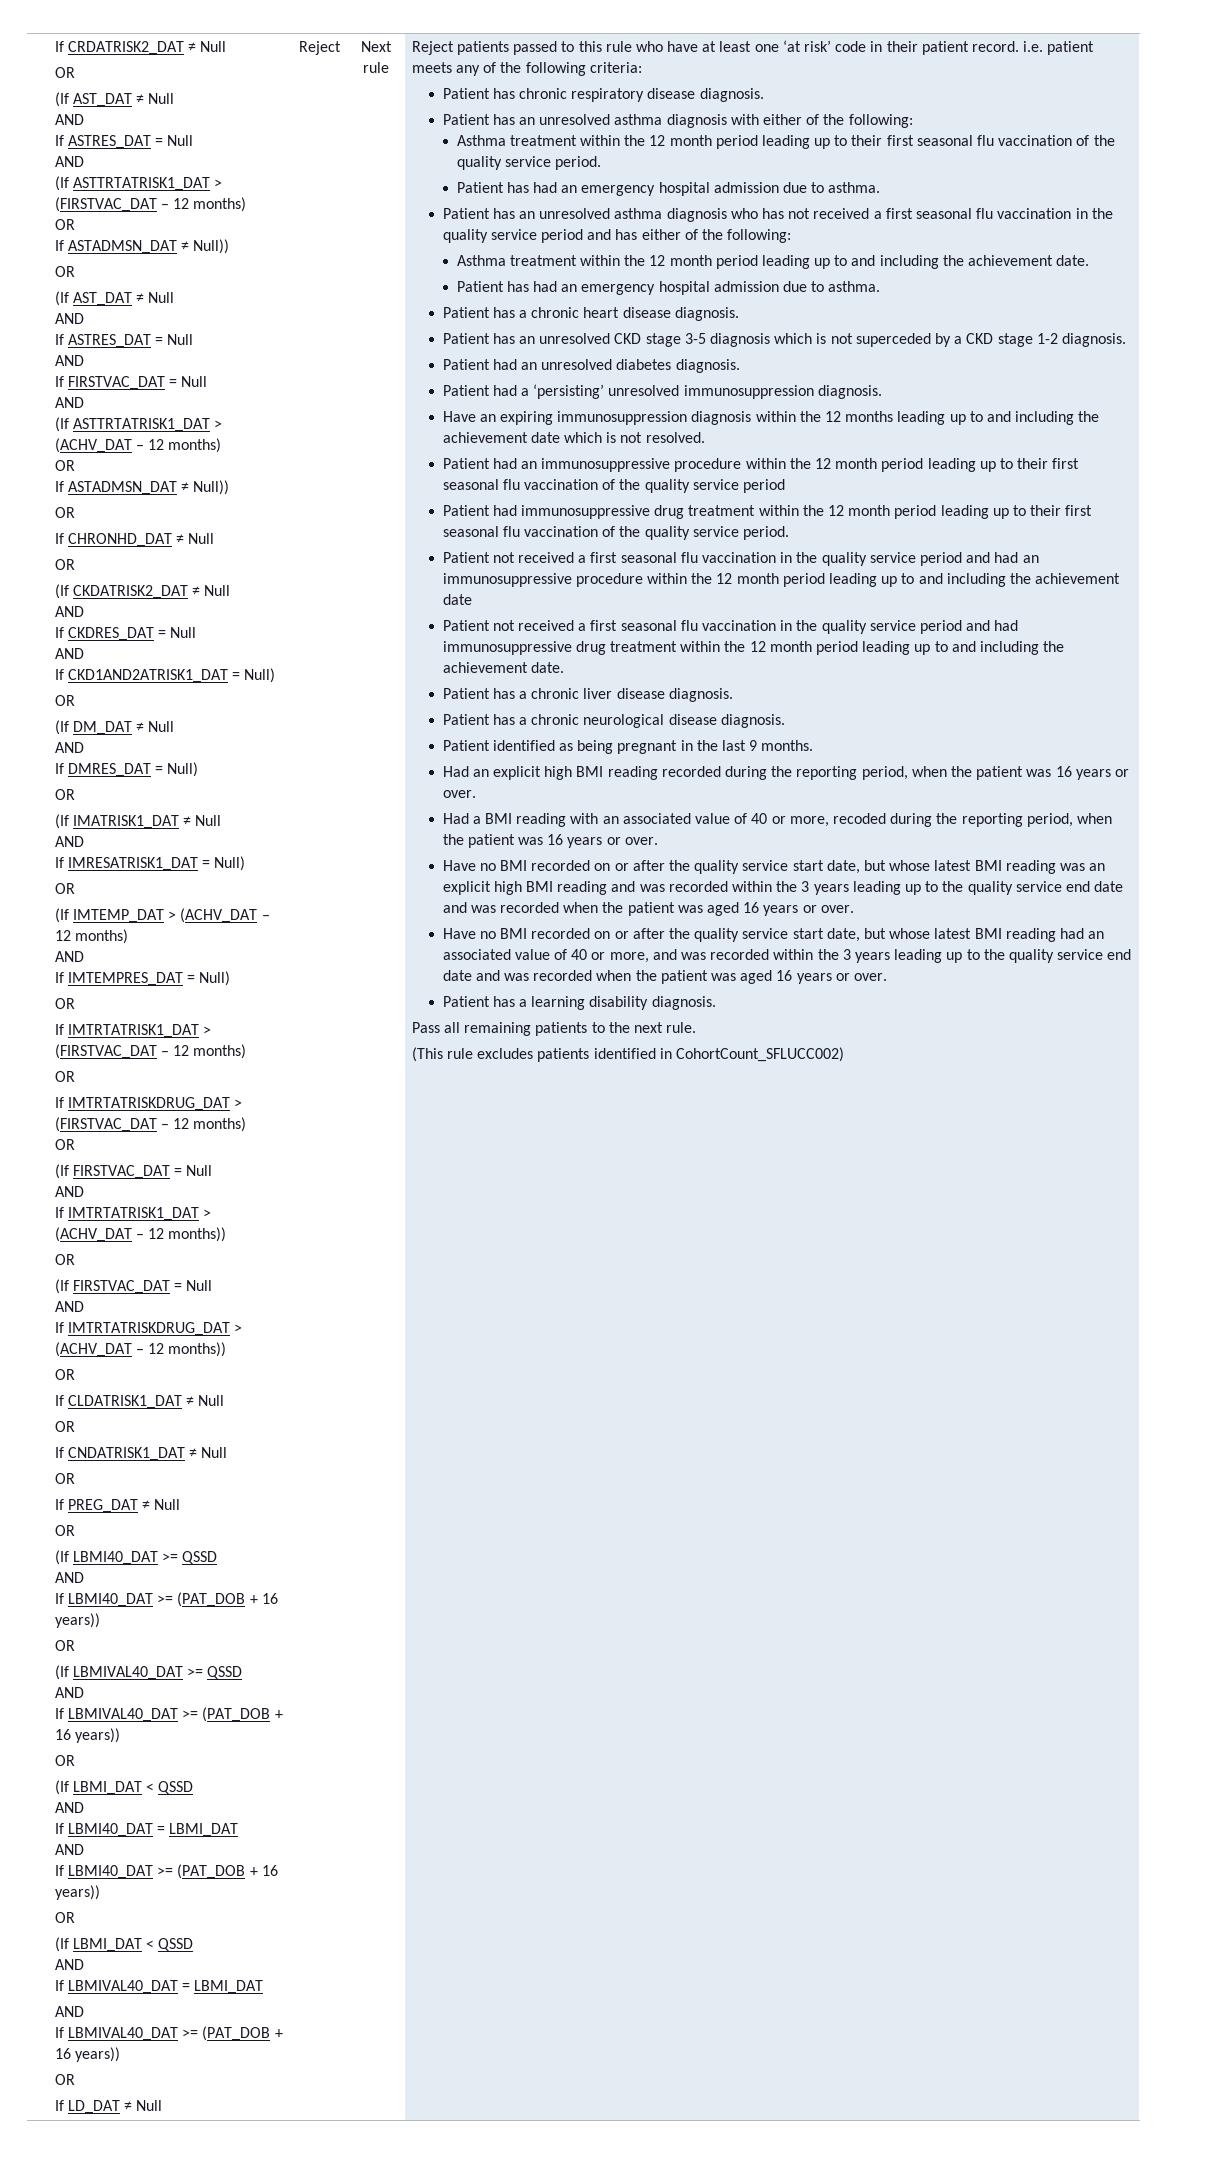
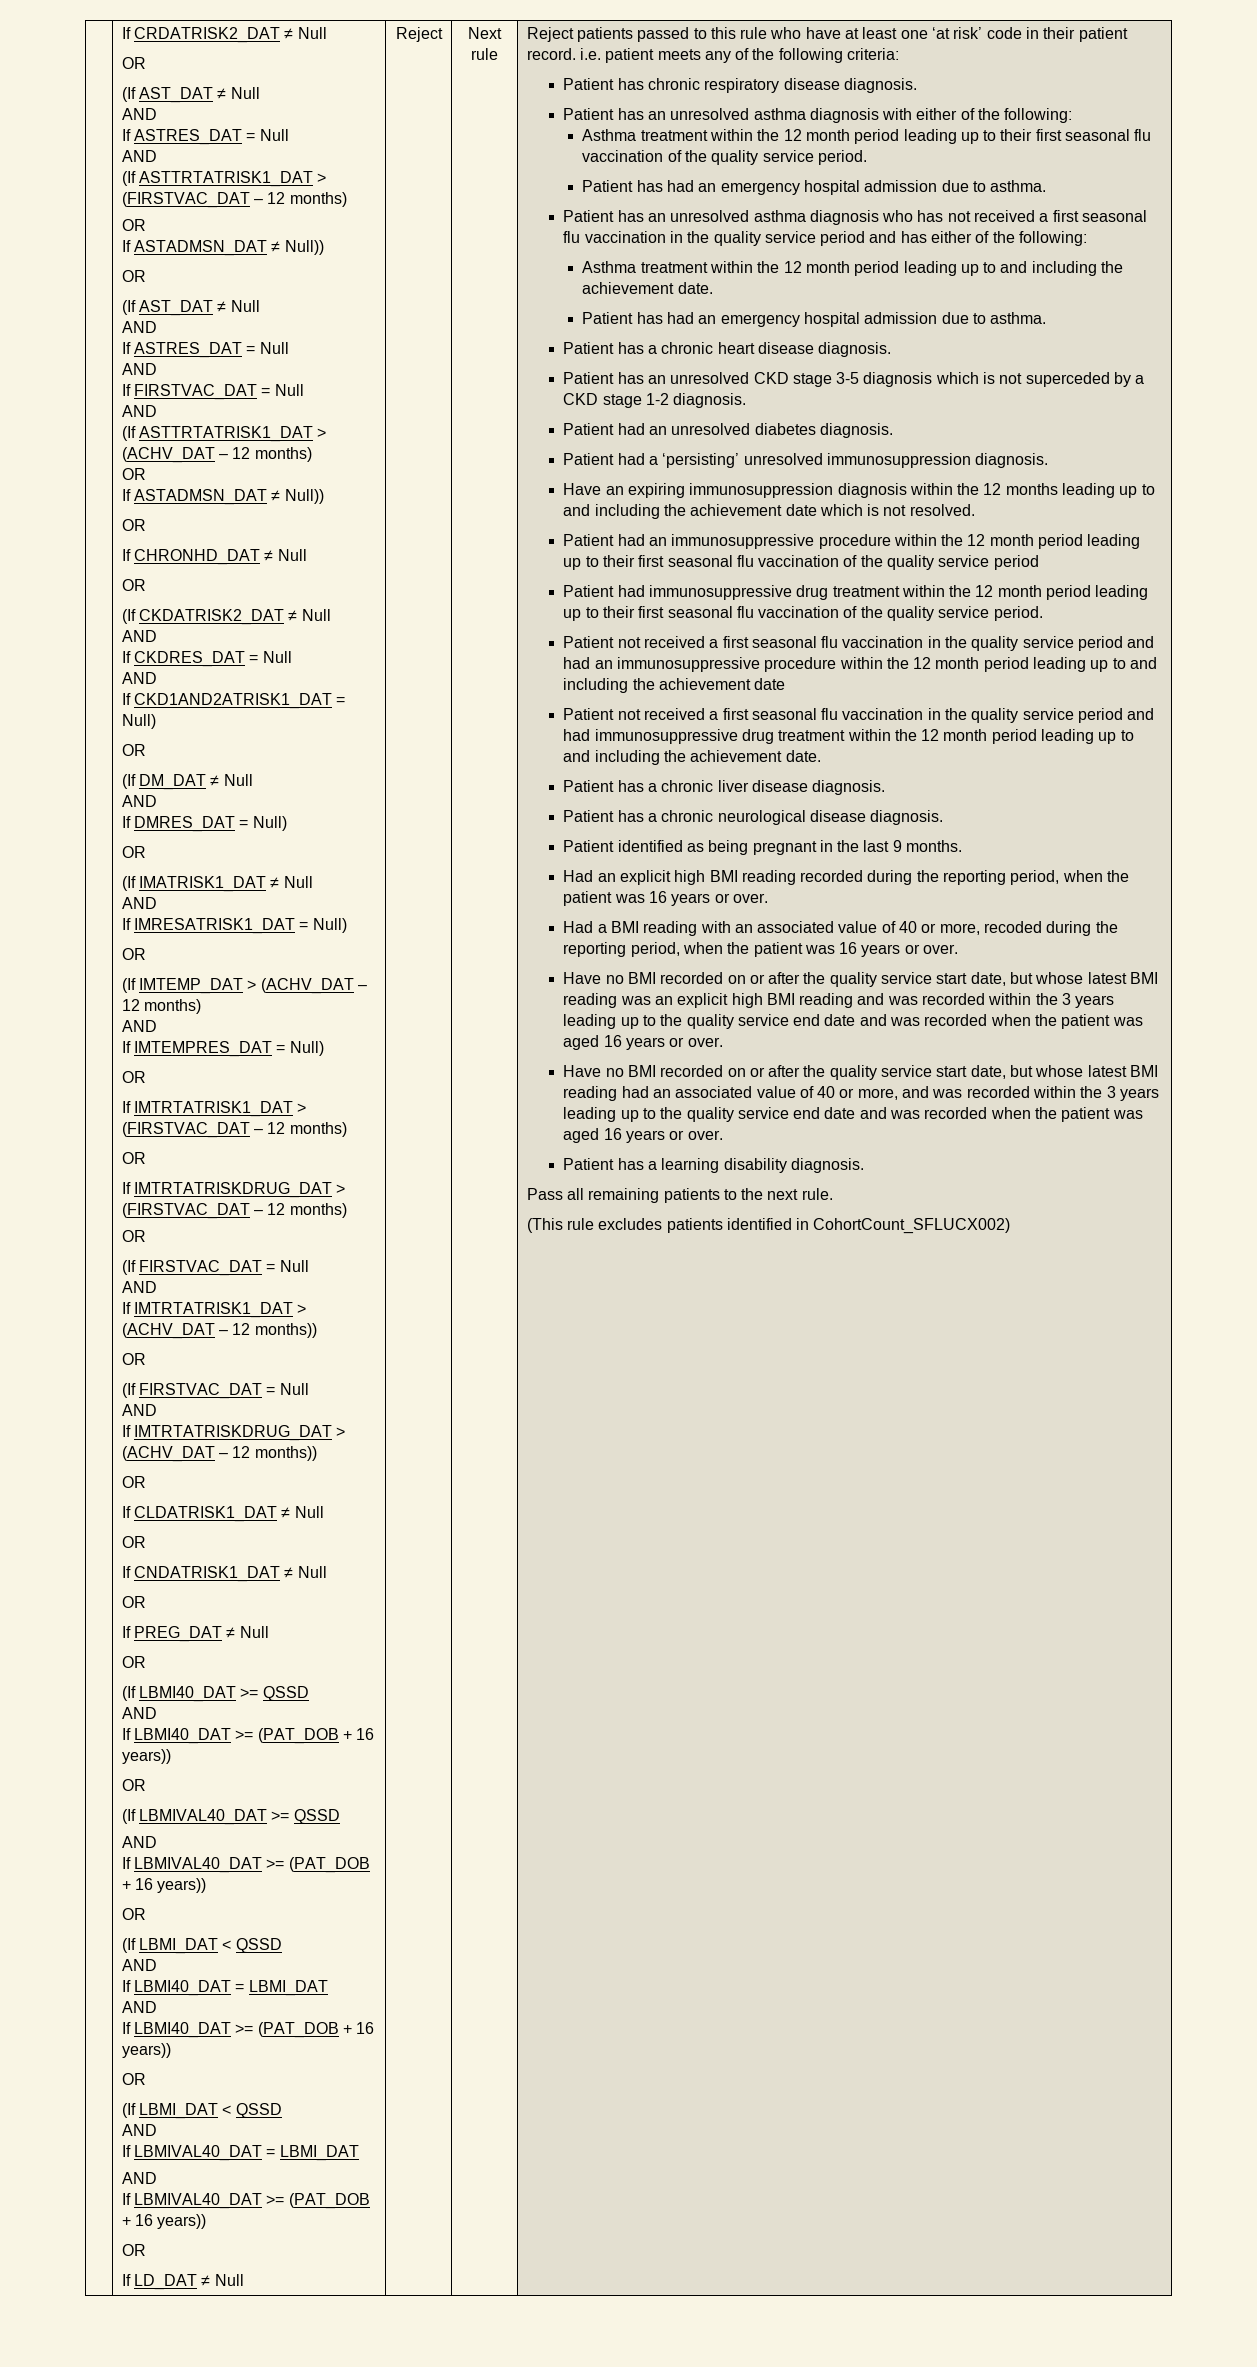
- (This rule excludes patients identified in CohortCount_SFLUCC002)
+ (This rule excludes patients identified in CohortCount_SFLUCX002)

